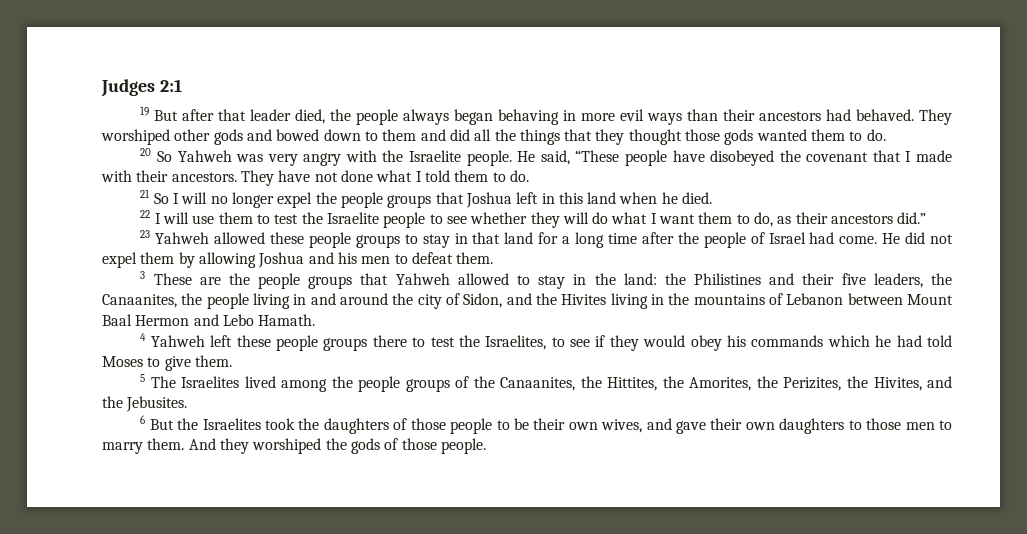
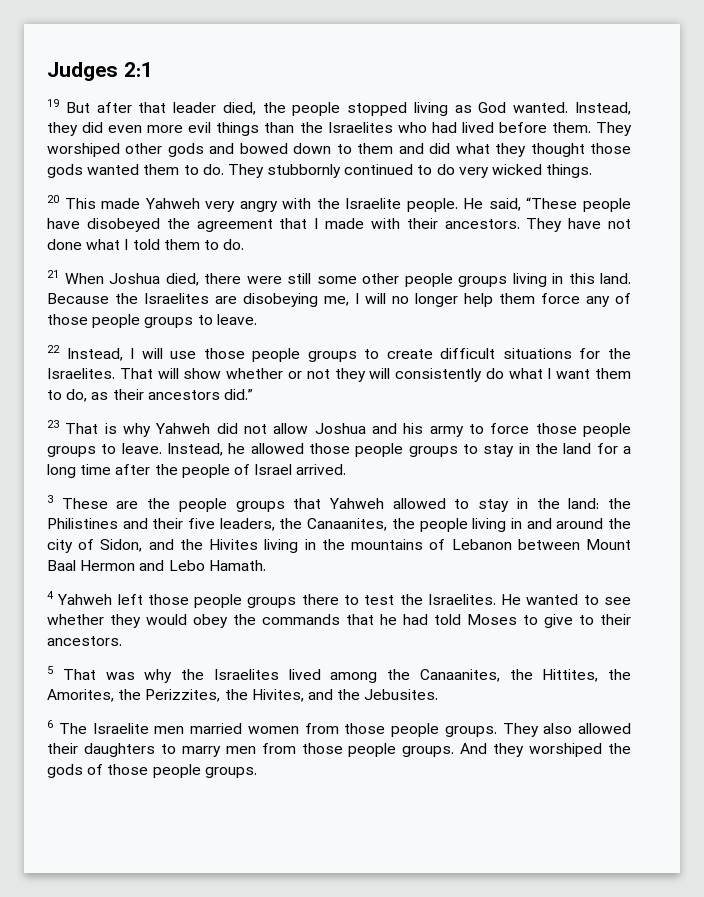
- 19 But after that leader died, the people always began behaving in more evil ways than their ancestors had behaved.
+ 19 But after that leader died, the people stopped living as God wanted. Instead, they did even more evil things than the Israelites who had lived before them.
- They worshiped other gods and bowed down to them and did all the things that they thought those gods wanted them to do.
- 20 So Yahweh was very angry with the Israelite people.
+ They worshiped other gods and bowed down to them and did what they thought those gods wanted them to do. They stubbornly continued to do very wicked things.
+ 20 This made Yahweh very angry with the Israelite people.
- He said, “These people have disobeyed the covenant that I made with their ancestors.
+ He said, “These people have disobeyed the agreement that I made with their ancestors.
- 21 So I will no longer expel the people groups that Joshua left in this land when he died.
+ 21 When Joshua died, there were still some other people groups living in this land. Because the Israelites are disobeying me, I will no longer help them force any of those people groups to leave.
- 22 I will use them to test the Israelite people to see whether they will do what I want them to do, as their ancestors did.”
+ 22 Instead, I will use those people groups to create difficult situations for the Israelites. That will show whether or not they will consistently do what I want them to do, as their ancestors did.”
- 23 Yahweh allowed these people groups to stay in that land for a long time after the people of Israel had come. He did not expel them by allowing Joshua and his men to defeat them.
+ 23 That is why Yahweh did not allow Joshua and his army to force those people groups to leave. Instead, he allowed those people groups to stay in the land for a long time after the people of Israel arrived.
- 4 Yahweh left these people groups there to test the Israelites, to see if they would obey his commands which he had told Moses to give them.
- 5 The Israelites lived among the people groups of the Canaanites, the Hittites, the Amorites, the Perizites, the Hivites, and the Jebusites.
+ 4 Yahweh left those people groups there to test the Israelites. He wanted to see whether they would obey the commands that he had told Moses to give to their ancestors.
+ 5 That was why the Israelites lived among the Canaanites, the Hittites, the Amorites, the Perizzites, the Hivites, and the Jebusites.
- 6 But the Israelites took the daughters of those people to be their own wives, and gave their own daughters to those men to marry them.
+ 6 The Israelite men married women from those people groups. They also allowed their daughters to marry men from those people groups.
- And they worshiped the gods of those people.
+ And they worshiped the gods of those people groups.

